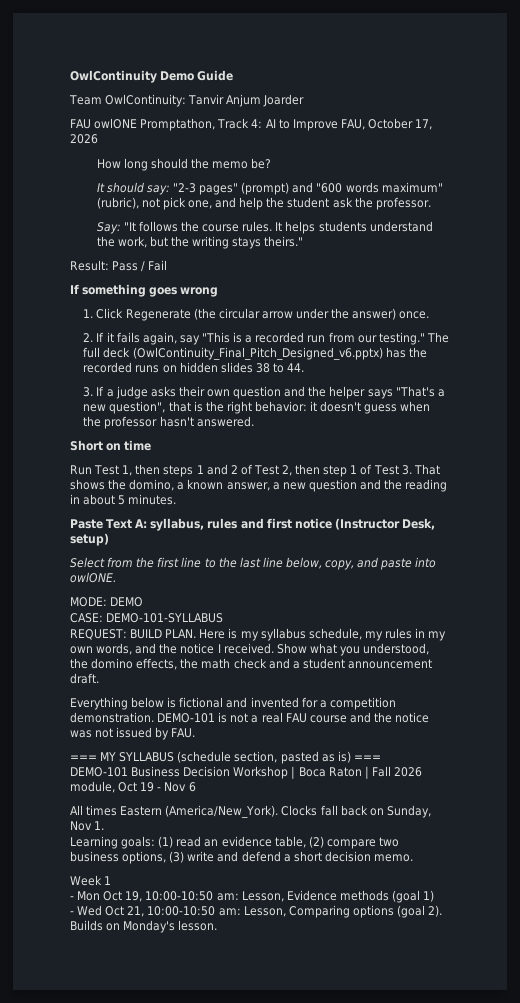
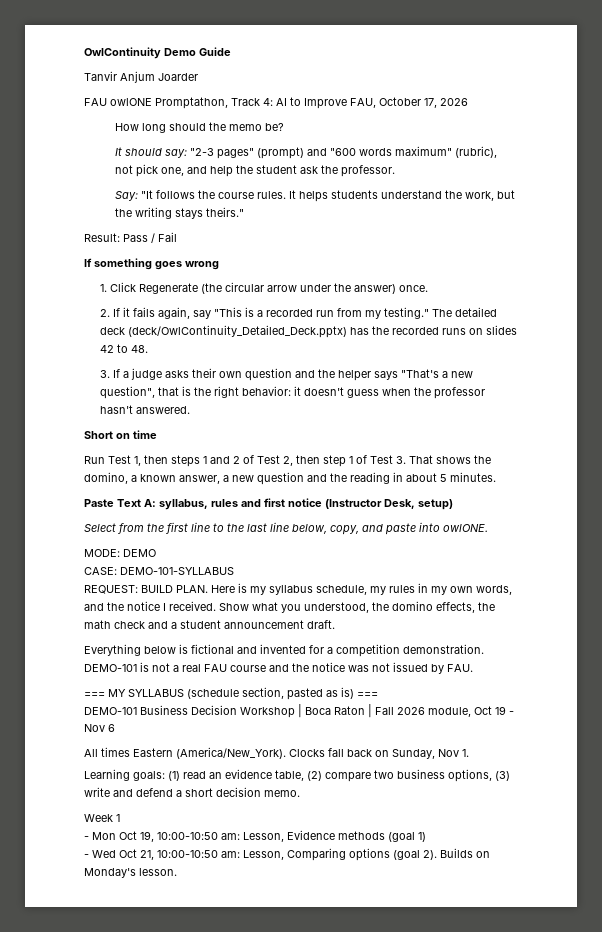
- Team OwlContinuity: Tanvir Anjum Joarder
+ Tanvir Anjum Joarder
- 2. If it fails again, say "This is a recorded run from our testing."
+ 2. If it fails again, say "This is a recorded run from my testing."
- The full deck (OwlContinuity_Final_Pitch_Designed_v6.pptx) has the recorded runs on hidden slides 38 to 44.
+ The detailed deck (deck/OwlContinuity_Detailed_Deck.pptx) has the recorded runs on slides 42 to 48.

